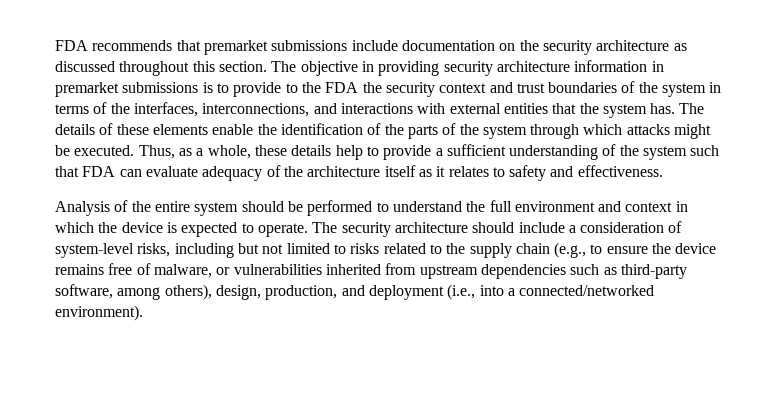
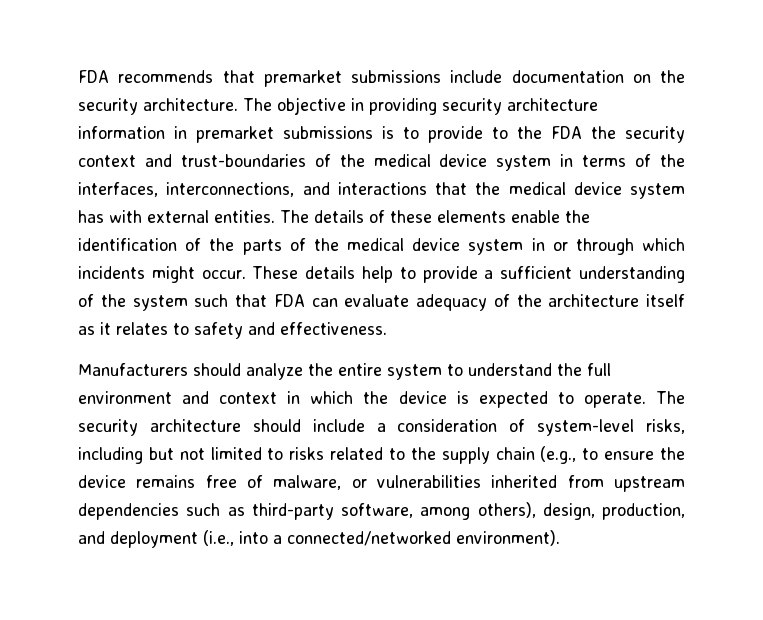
- FDA recommends that premarket submissions include documentation on the security architecture as discussed throughout this section.
+ FDA recommends that premarket submissions include documentation on the security architecture.
- The objective in providing security architecture information in premarket submissions is to provide to the FDA the security context and trust boundaries of the system in terms of the interfaces, interconnections, and interactions with external entities that the system has.
+ The objective in providing security architecture information in premarket submissions is to provide to the FDA the security context and trust-boundaries of the medical device system in terms of the interfaces, interconnections, and interactions that the medical device system has with external entities.
- The details of these elements enable the identification of the parts of the system through which attacks might be executed. Thus, as a whole, these details help to provide a sufficient understanding of the system such that FDA can evaluate adequacy of the architecture itself as it relates to safety and effectiveness.
+ The details of these elements enable the identification of the parts of the medical device system in or through which incidents might occur. These details help to provide a sufficient understanding of the system such that FDA can evaluate adequacy of the architecture itself as it relates to safety and effectiveness.
- Analysis of the entire system should be performed to understand the full environment and context in which the device is expected to operate.
+ Manufacturers should analyze the entire system to understand the full environment and context in which the device is expected to operate.

